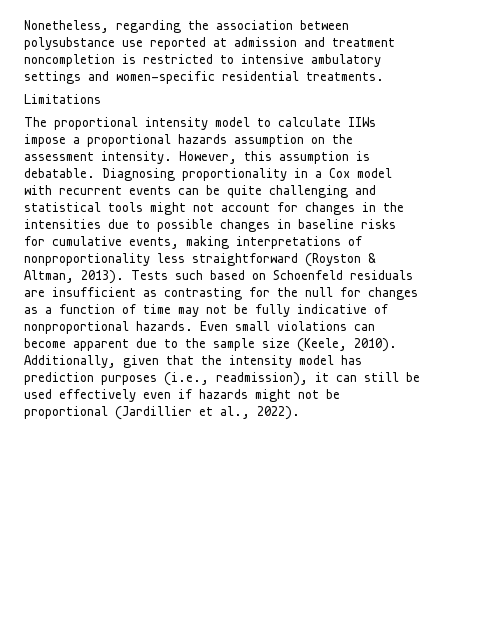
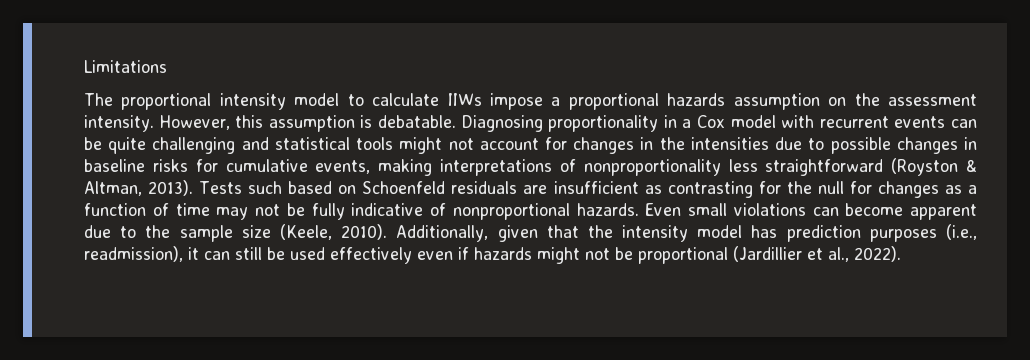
- Nonetheless, regarding the association between polysubstance use reported at admission and treatment noncompletion is restricted to intensive ambulatory settings and women-specific residential treatments.

